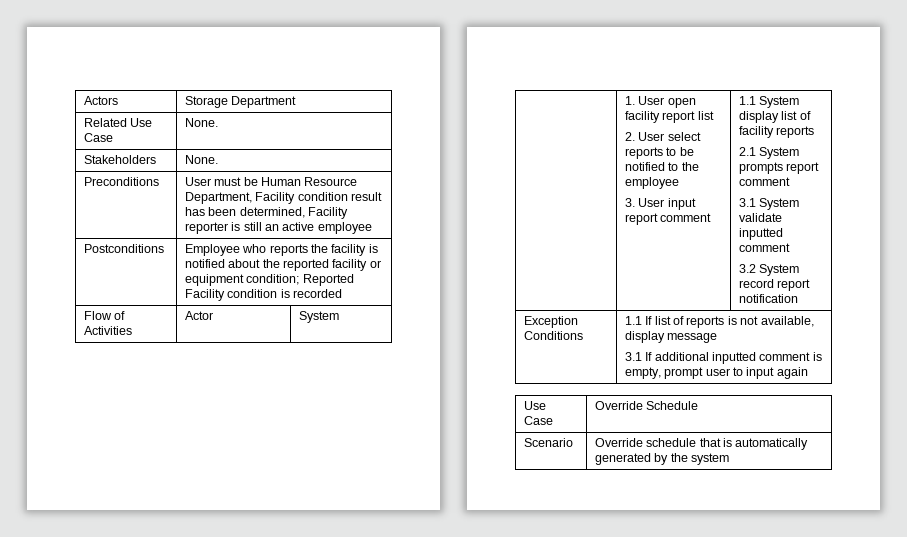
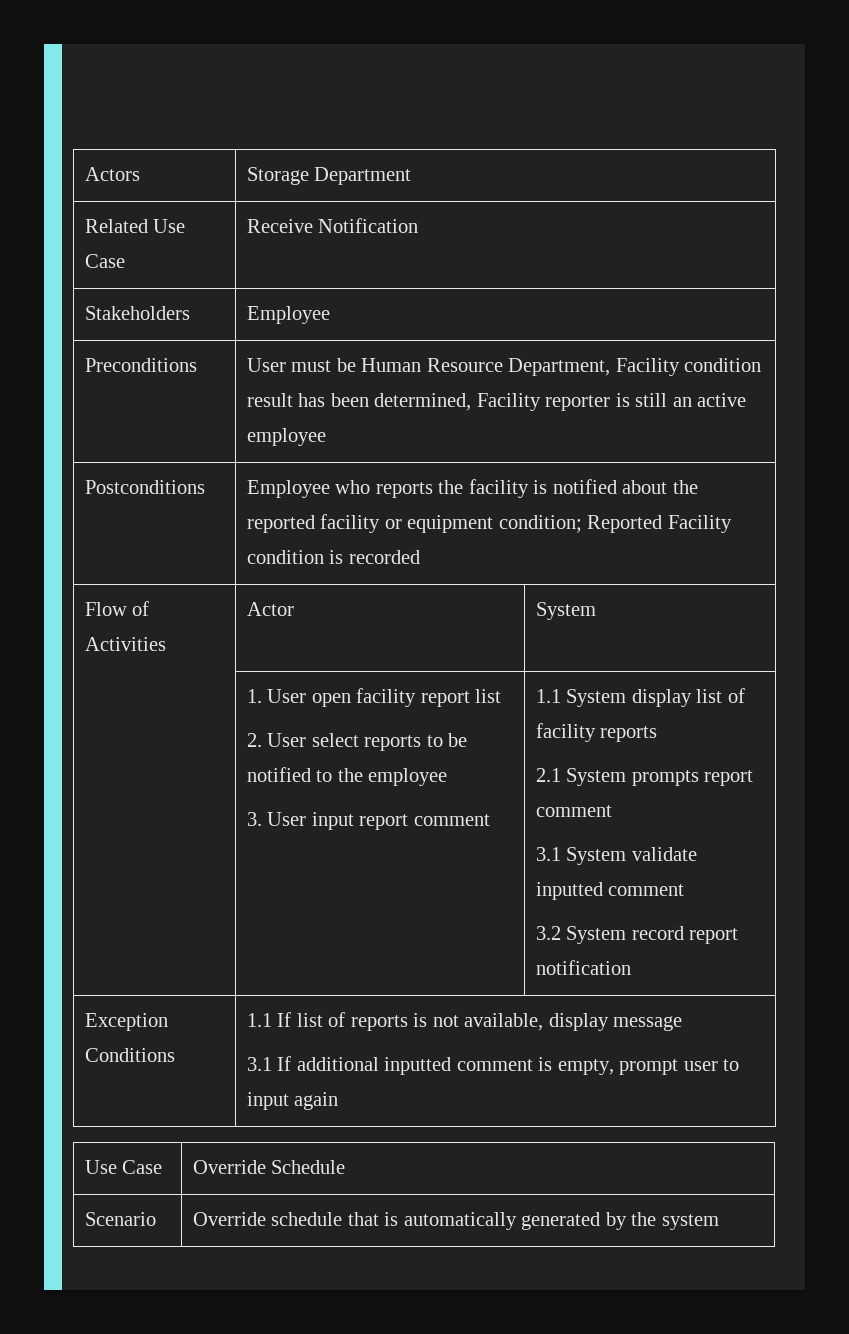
- Related Use Case | None.
+ Related Use Case | Receive Notification
- Stakeholders | None.
+ Stakeholders | Employee

